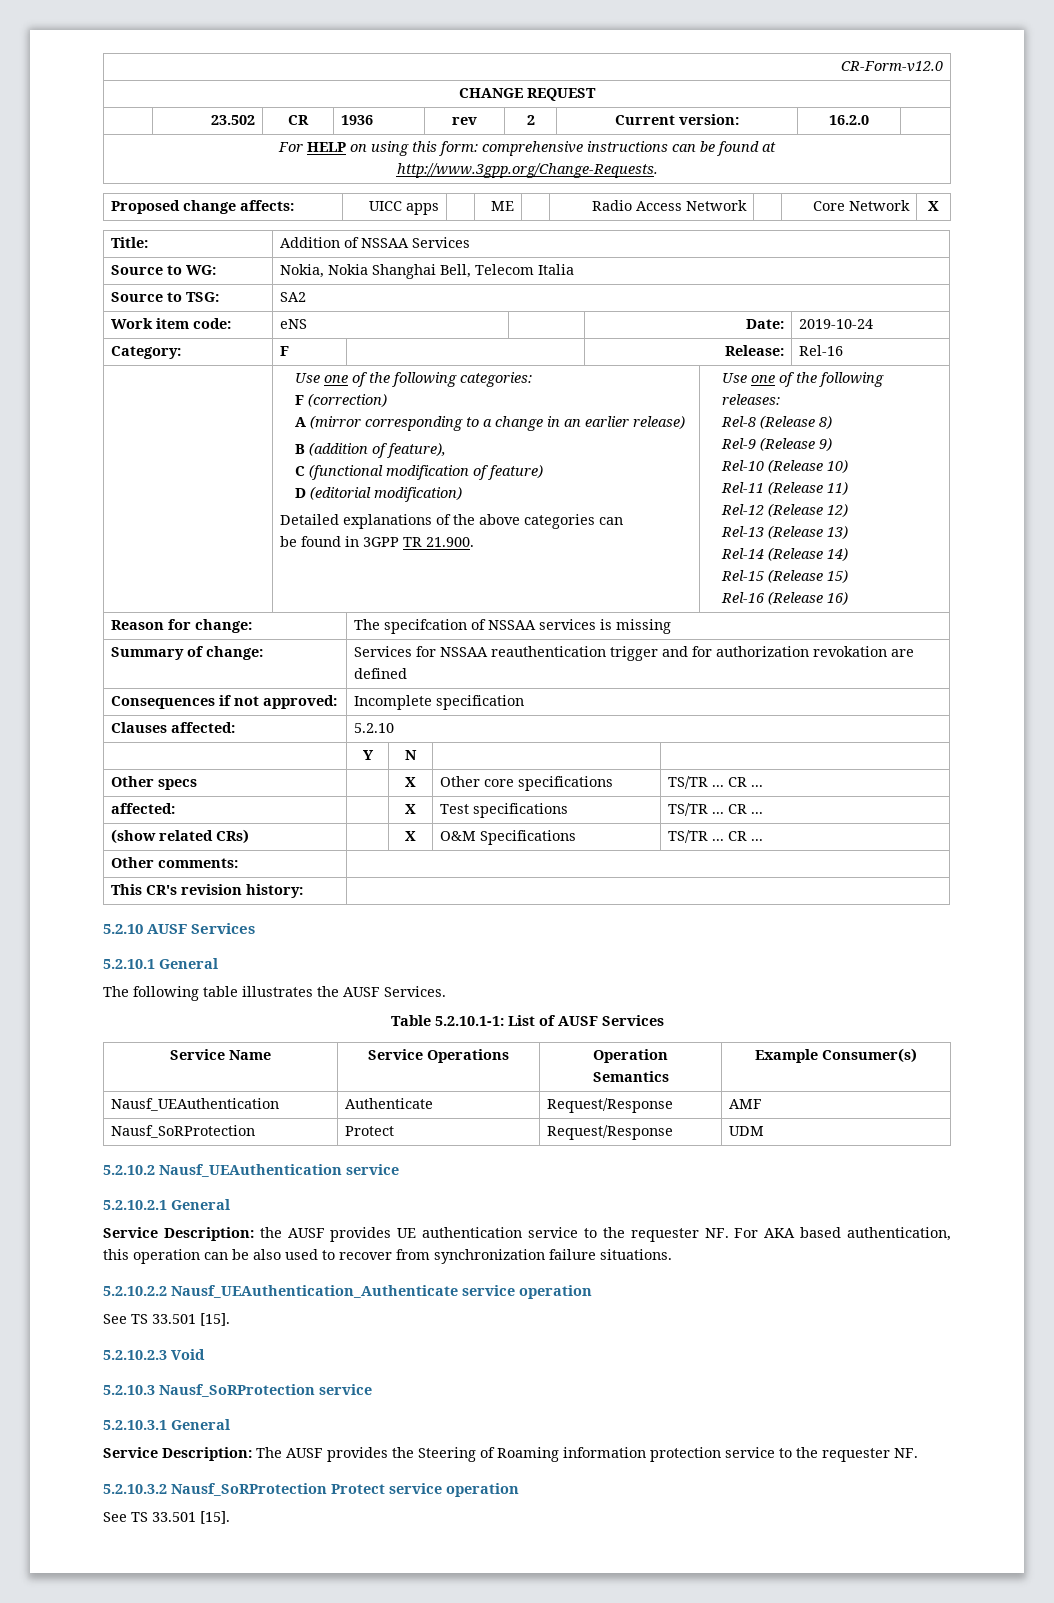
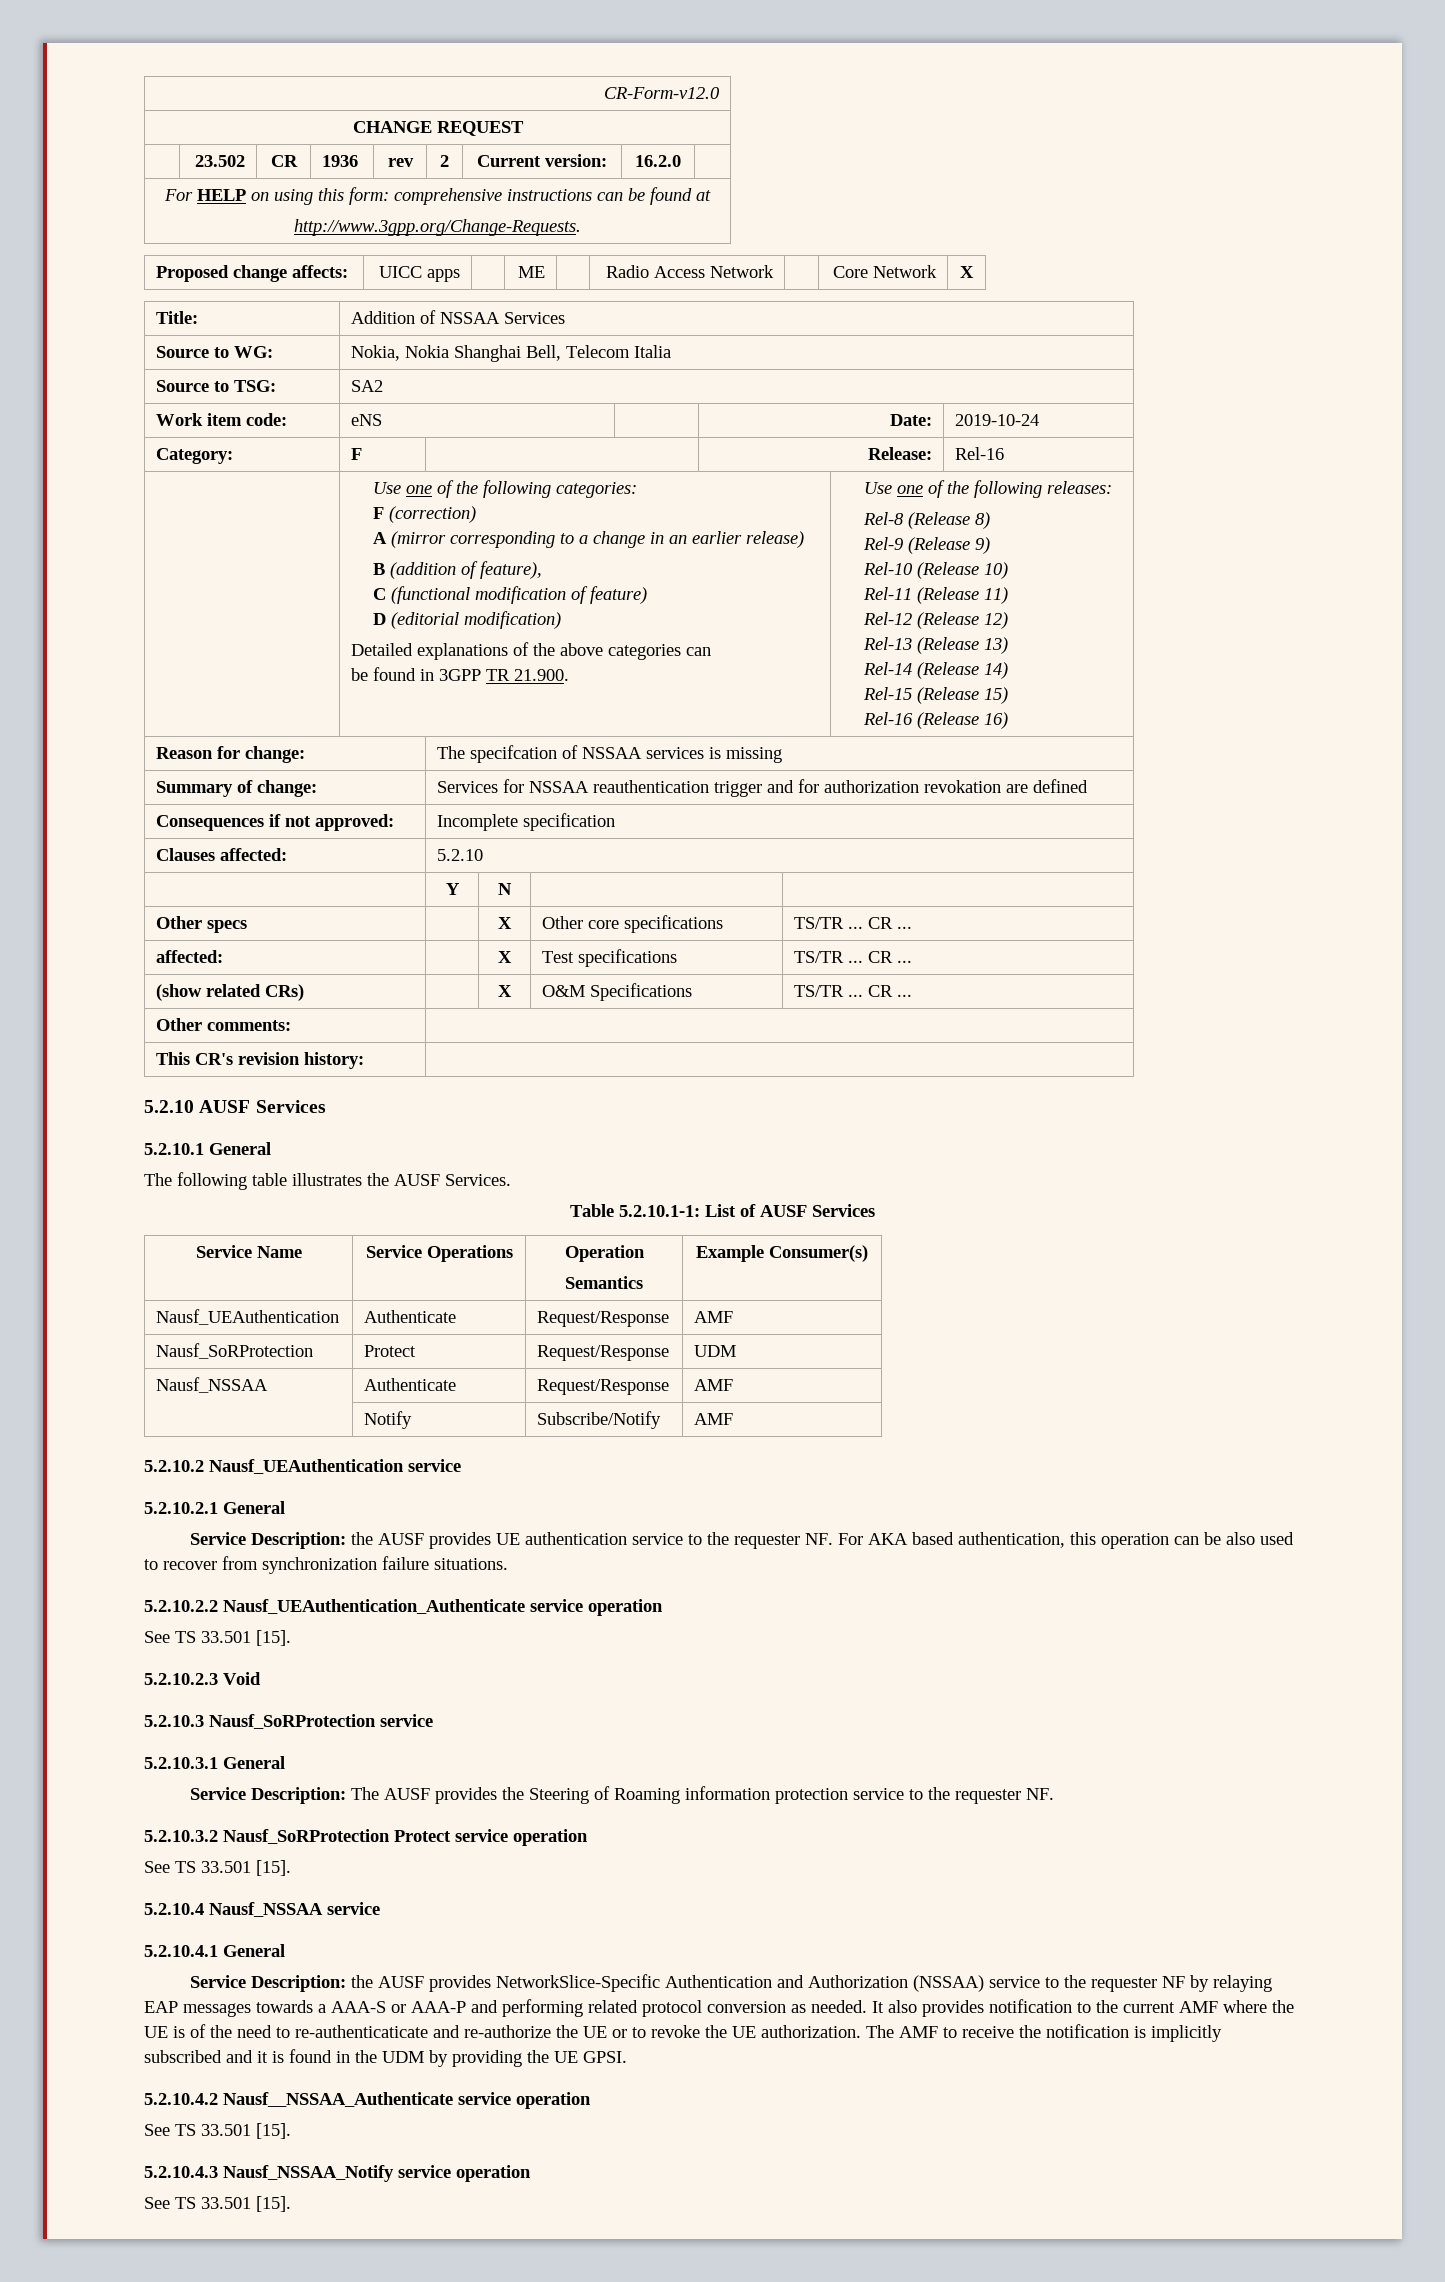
+ Nausf_NSSAA | Authenticate | Request/Response | AMF
+ | Notify | Subscribe/Notify | AMF
+ 5.2.10.4 Nausf_NSSAA service
+ 5.2.10.4.1 General
+ Service Description: the AUSF provides NetworkSlice-Specific Authentication and Authorization (NSSAA) service to the requester NF by relaying EAP messages towards a AAA-S or AAA-P and performing related protocol conversion as needed. It also provides notification to the current AMF where the UE is of the need to re-authenticaticate and re-authorize the UE or to revoke the UE authorization. The AMF to receive the notification is implicitly subscribed and it is found in the UDM by providing the UE GPSI.
+ 5.2.10.4.2 Nausf__NSSAA_Authenticate service operation
+ See TS 33.501 [15].
+ 5.2.10.4.3 Nausf_NSSAA_Notify service operation
+ See TS 33.501 [15].

